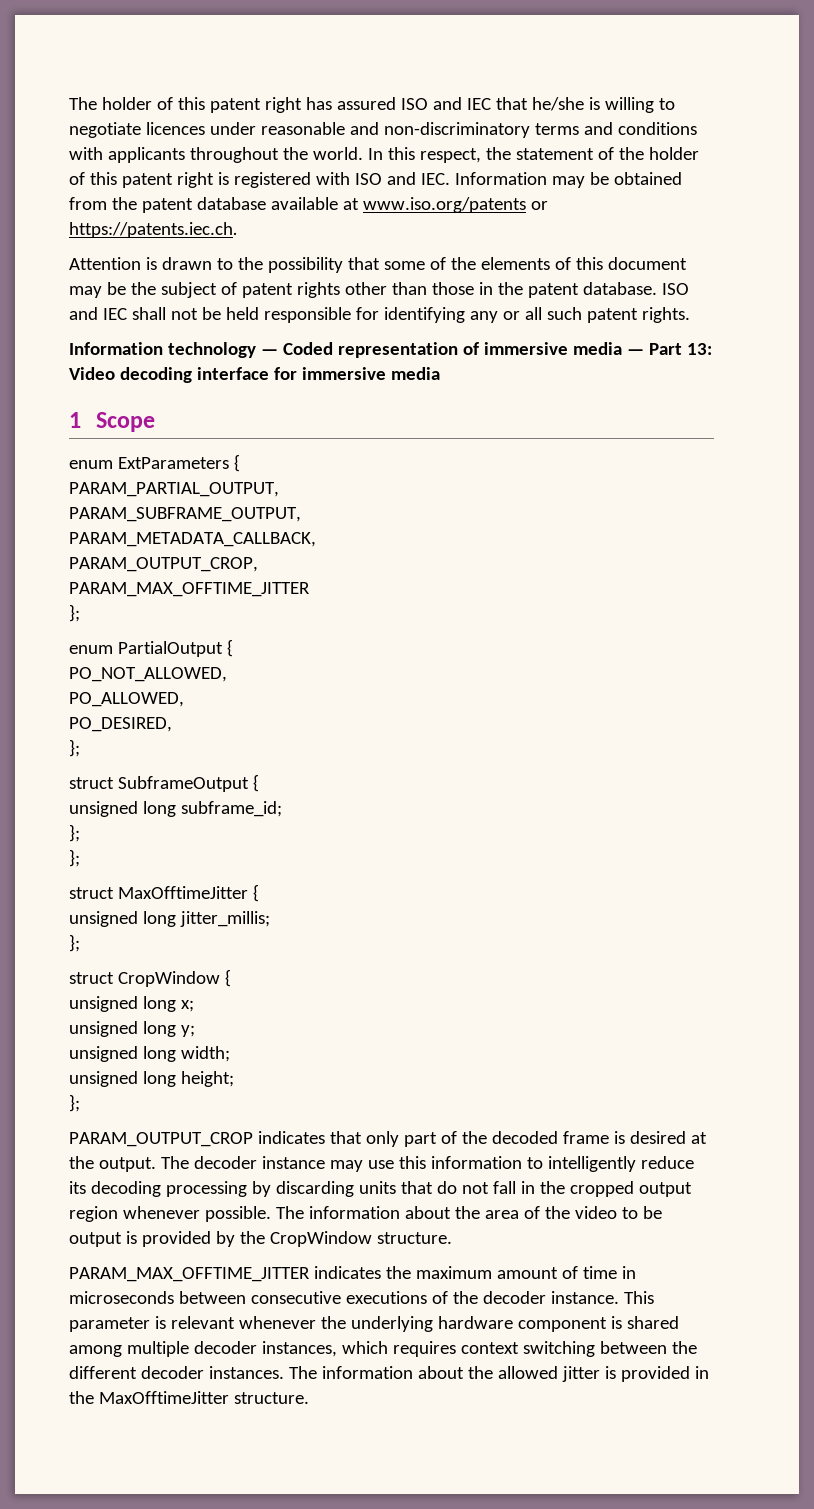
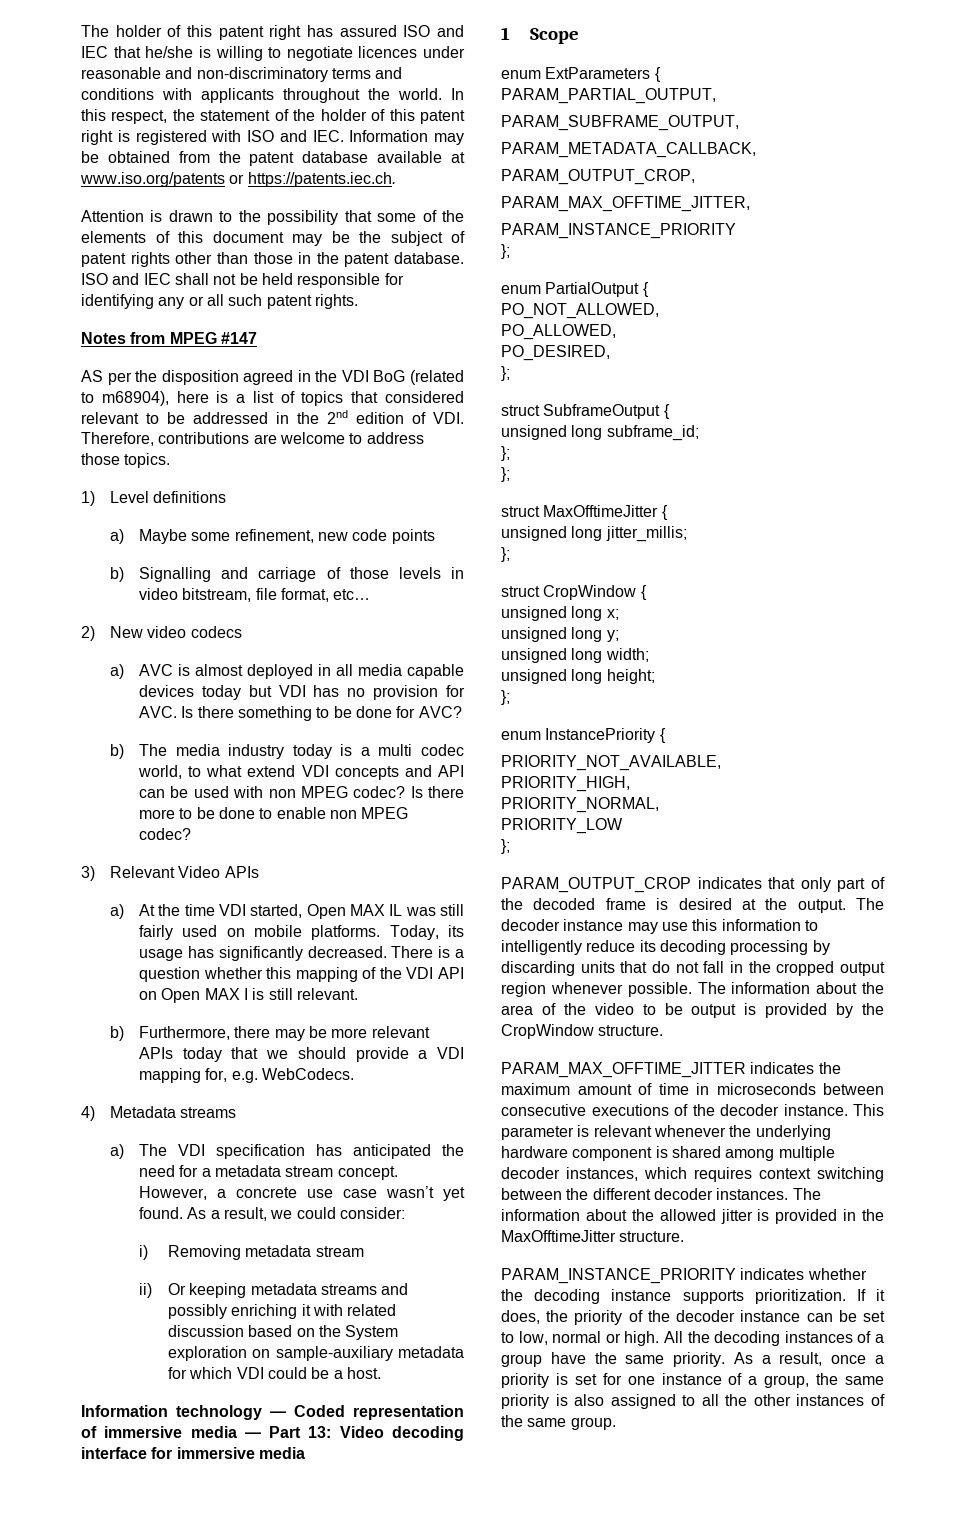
+ Notes from MPEG #147
+ AS per the disposition agreed in the VDI BoG (related to m68904), here is a list of topics that considered relevant to be addressed in the 2nd edition of VDI. Therefore, contributions are welcome to address those topics.
+ 1) Level definitions
+ a) Maybe some refinement, new code points
+ b) Signalling and carriage of those levels in video bitstream, file format, etc…
+ 2) New video codecs
+ a) AVC is almost deployed in all media capable devices today but VDI has no provision for AVC. Is there something to be done for AVC?
+ b) The media industry today is a multi codec world, to what extend VDI concepts and API can be used with non MPEG codec? Is there more to be done to enable non MPEG codec?
+ 3) Relevant Video APIs
+ a) At the time VDI started, Open MAX IL was still fairly used on mobile platforms. Today, its usage has significantly decreased. There is a question whether this mapping of the VDI API on Open MAX I is still relevant.
+ b) Furthermore, there may be more relevant APIs today that we should provide a VDI mapping for, e.g. WebCodecs.
+ 4) Metadata streams
+ a) The VDI specification has anticipated the need for a metadata stream concept. However, a concrete use case wasn’t yet found. As a result, we could consider:
+ i) Removing metadata stream
+ ii) Or keeping metadata streams and possibly enriching it with related discussion based on the System exploration on sample-auxiliary metadata for which VDI could be a host.
  PARAM_OUTPUT_CROP,
- PARAM_MAX_OFFTIME_JITTER
+ PARAM_MAX_OFFTIME_JITTER,
+ PARAM_INSTANCE_PRIORITY
+ enum InstancePriority {
+ PRIORITY_NOT_AVAILABLE,
+ PRIORITY_HIGH,
+ PRIORITY_NORMAL,
+ PRIORITY_LOW
+ };
+ PARAM_INSTANCE_PRIORITY indicates whether the decoding instance supports prioritization. If it does, the priority of the decoder instance can be set to low, normal or high. All the decoding instances of a group have the same priority. As a result, once a priority is set for one instance of a group, the same priority is also assigned to all the other instances of the same group.

